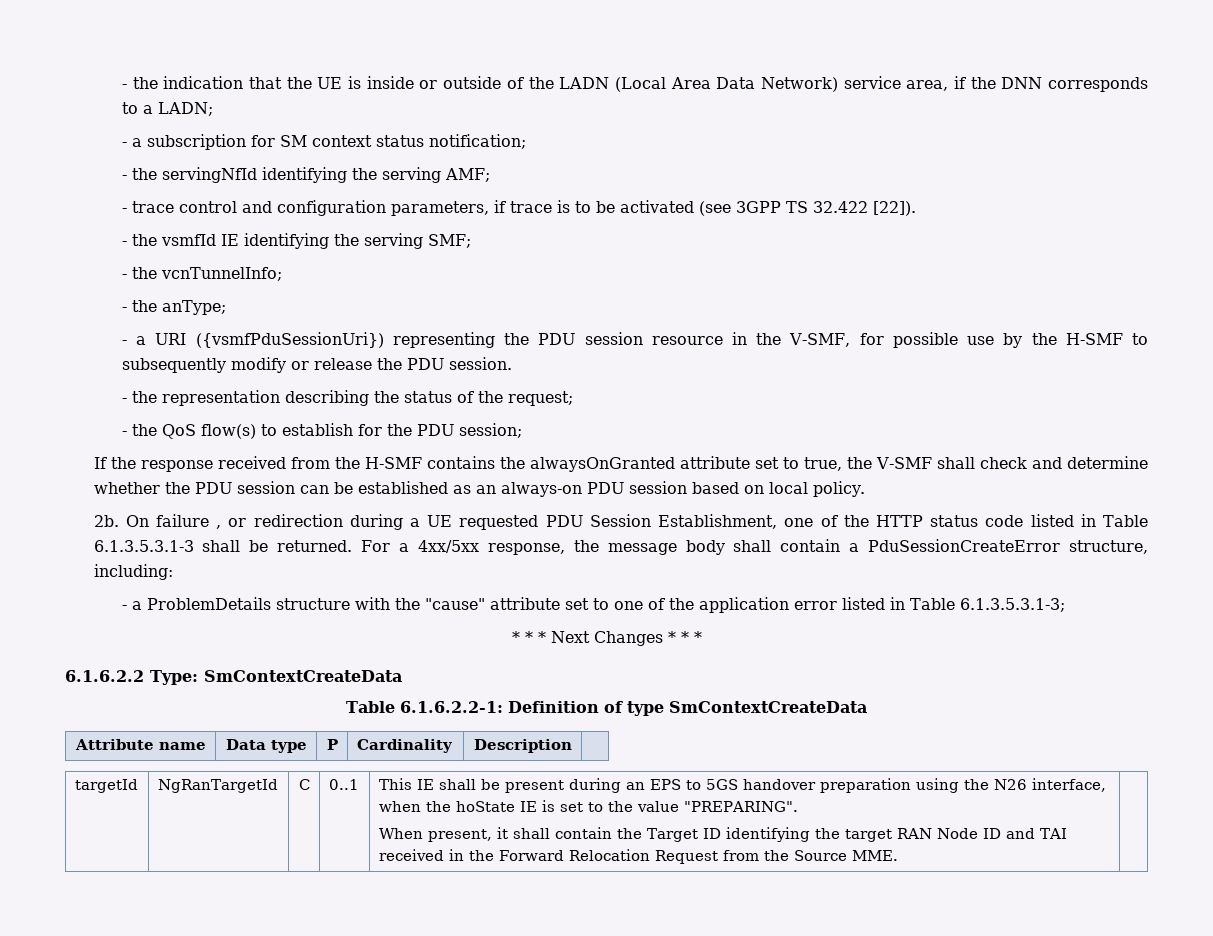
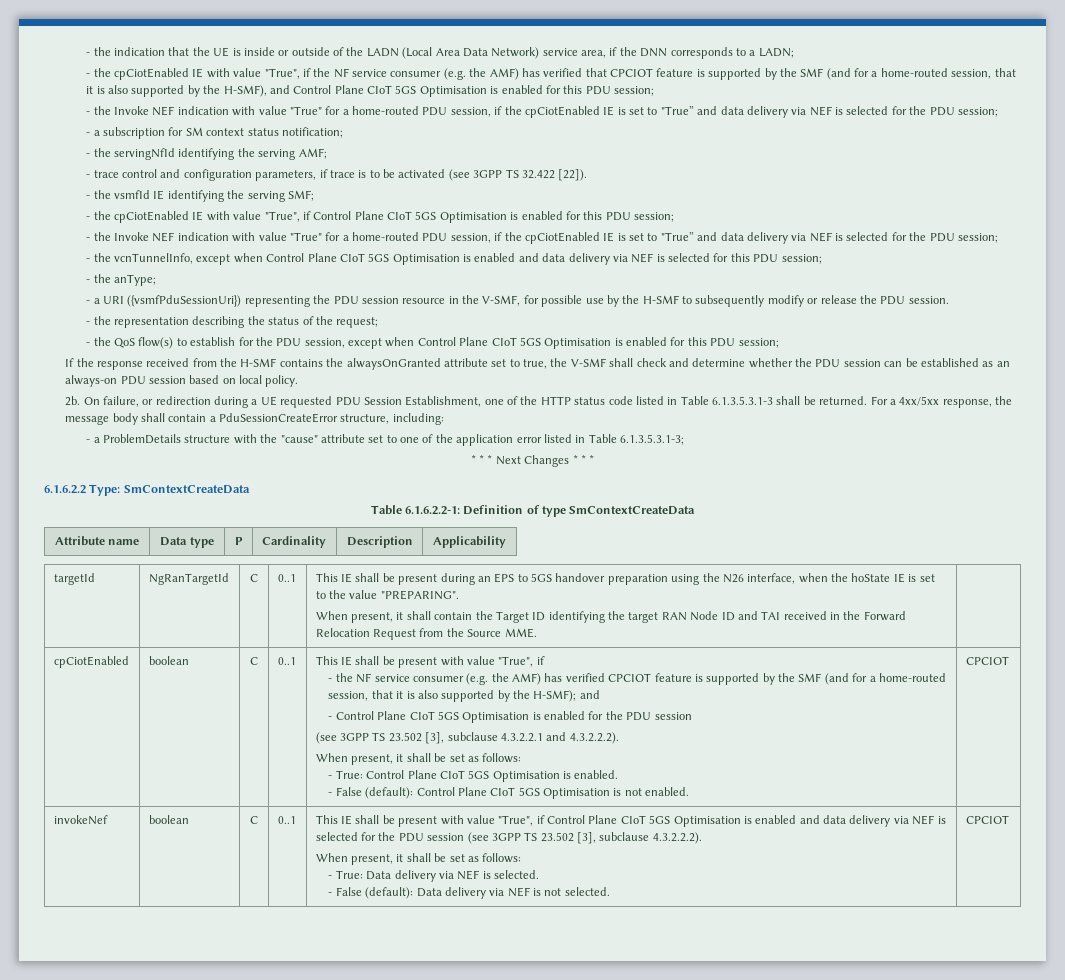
+ - the cpCiotEnabled IE with value "True", if the NF service consumer (e.g. the AMF) has verified that CPCIOT feature is supported by the SMF (and for a home-routed session, that it is also supported by the H-SMF), and Control Plane CIoT 5GS Optimisation is enabled for this PDU session;
+ - the Invoke NEF indication with value "True" for a home-routed PDU session, if the cpCiotEnabled IE is set to "True” and data delivery via NEF is selected for the PDU session;
- - the vcnTunnelInfo;
+ - the cpCiotEnabled IE with value "True", if Control Plane CIoT 5GS Optimisation is enabled for this PDU session;
+ - the Invoke NEF indication with value "True" for a home-routed PDU session, if the cpCiotEnabled IE is set to "True” and data delivery via NEF is selected for the PDU session;
+ - the vcnTunnelInfo, except when Control Plane CIoT 5GS Optimisation is enabled and data delivery via NEF is selected for this PDU session;
- - the QoS flow(s) to establish for the PDU session;
+ - the QoS flow(s) to establish for the PDU session, except when Control Plane CIoT 5GS Optimisation is enabled for this PDU session;
- On failure , or redirection during a UE requested PDU Session Establishment, one of the HTTP status code listed in Table 6.1.3.5.3.1-3 shall be returned.
+ On failure, or redirection during a UE requested PDU Session Establishment, one of the HTTP status code listed in Table 6.1.3.5.3.1-3 shall be returned.
- Attribute name | Data type | P | Cardinality | Description |
+ Attribute name | Data type | P | Cardinality | Description | Applicability
+ cpCiotEnabled | boolean | C | 0..1 | This IE shall be present with value "True", if
+ - the NF service consumer (e.g. the AMF) has verified CPCIOT feature is supported by the SMF (and for a home-routed session, that it is also supported by the H-SMF); and
+ - Control Plane CIoT 5GS Optimisation is enabled for the PDU session
+ (see 3GPP TS 23.502 [3], subclause 4.3.2.2.1 and 4.3.2.2.2).
+ When present, it shall be set as follows:
+ - True: Control Plane CIoT 5GS Optimisation is enabled.
+ - False (default): Control Plane CIoT 5GS Optimisation is not enabled. | CPCIOT
+ invokeNef | boolean | C | 0..1 | This IE shall be present with value "True", if Control Plane CIoT 5GS Optimisation is enabled and data delivery via NEF is selected for the PDU session (see 3GPP TS 23.502 [3], subclause 4.3.2.2.2).
+ When present, it shall be set as follows:
+ - True: Data delivery via NEF is selected.
+ - False (default): Data delivery via NEF is not selected. | CPCIOT

